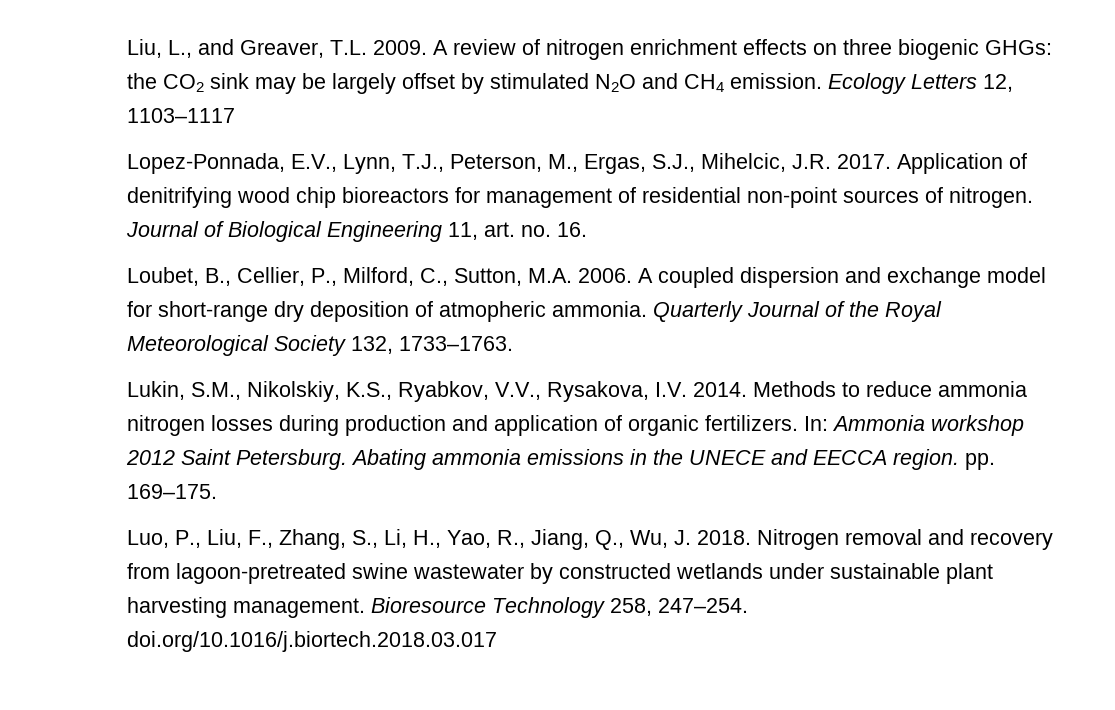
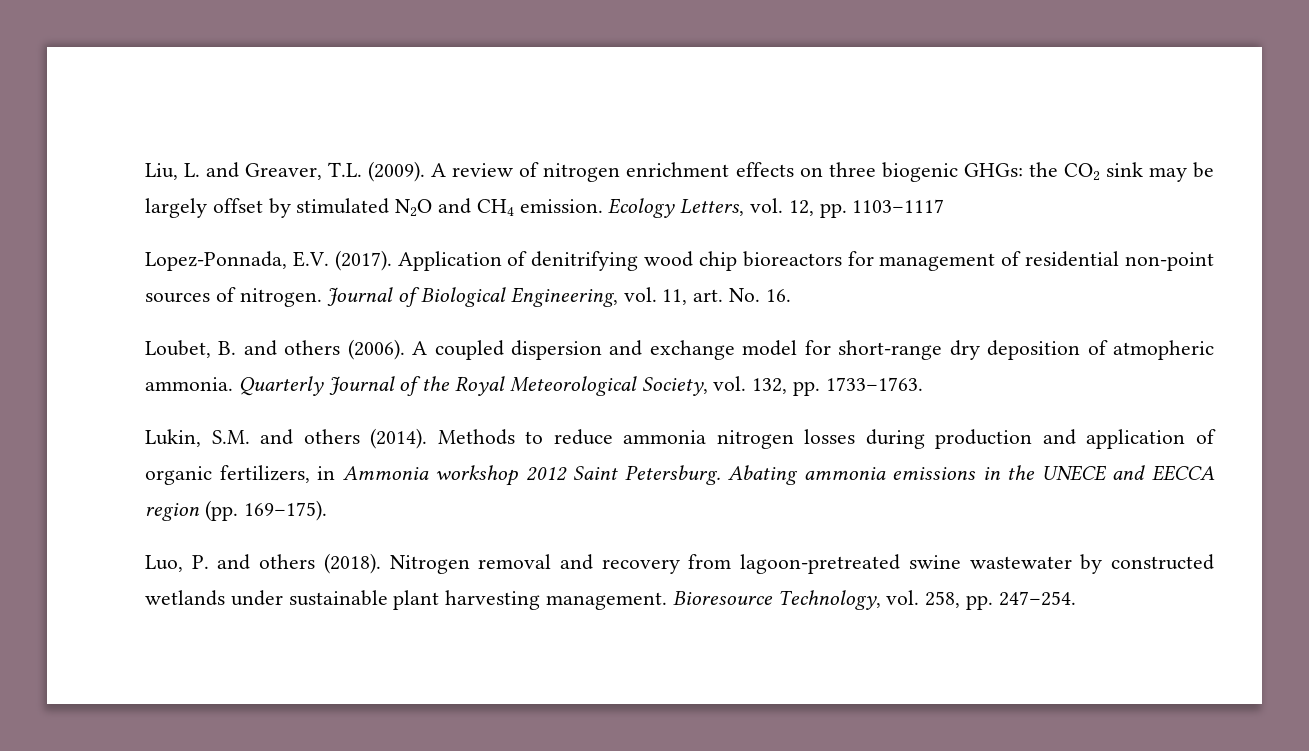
- Liu, L., and Greaver, T.L. 2009.
+ Liu, L. and Greaver, T.L. (2009).
- Ecology Letters 12, 1103–1117
- Lopez-Ponnada, E.V., Lynn, T.J., Peterson, M., Ergas, S.J., Mihelcic, J.R. 2017.
+ Ecology Letters, vol. 12, pp. 1103–1117
+ Lopez-Ponnada, E.V. (2017).
- Journal of Biological Engineering 11, art. no. 16.
+ Journal of Biological Engineering, vol. 11, art. No. 16.
- Loubet, B., Cellier, P., Milford, C., Sutton, M.A. 2006.
+ Loubet, B. and others (2006).
- Quarterly Journal of the Royal Meteorological Society 132, 1733–1763.
- Lukin, S.M., Nikolskiy, K.S., Ryabkov, V.V., Rysakova, I.V. 2014.
+ Quarterly Journal of the Royal Meteorological Society, vol. 132, pp. 1733–1763.
+ Lukin, S.M. and others (2014).
- Methods to reduce ammonia nitrogen losses during production and application of organic fertilizers. In: Ammonia workshop 2012 Saint Petersburg.
+ Methods to reduce ammonia nitrogen losses during production and application of organic fertilizers, in Ammonia workshop 2012 Saint Petersburg.
- Abating ammonia emissions in the UNECE and EECCA region. pp. 169–175.
- Luo, P., Liu, F., Zhang, S., Li, H., Yao, R., Jiang, Q., Wu, J. 2018.
+ Abating ammonia emissions in the UNECE and EECCA region (pp. 169–175).
+ Luo, P. and others (2018).
- Bioresource Technology 258, 247–254. doi.org/10.1016/j.biortech.2018.03.017
+ Bioresource Technology, vol. 258, pp. 247–254.

